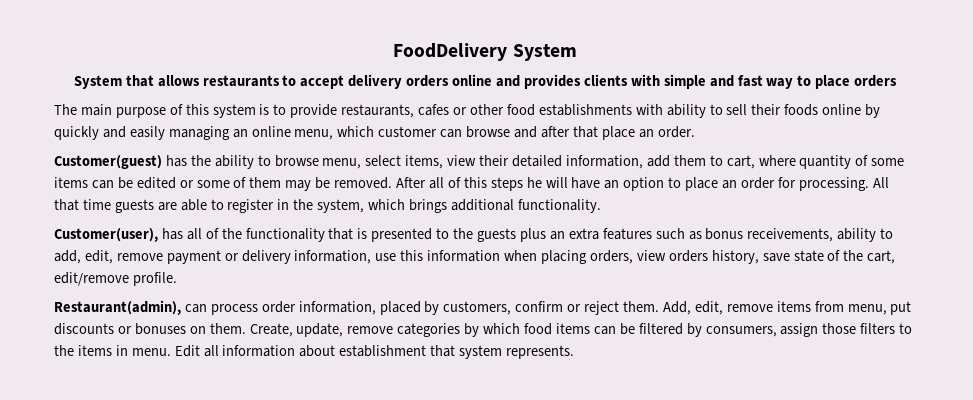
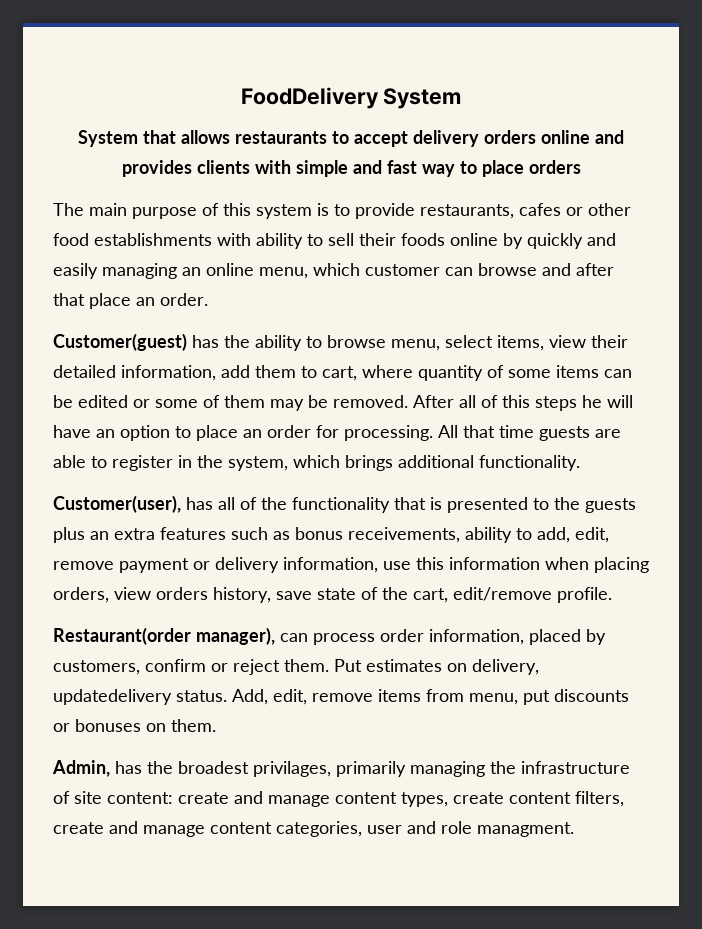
- Restaurant(admin), can process order information, placed by customers, confirm or reject them.
+ Restaurant(order manager), can process order information, placed by customers, confirm or reject them.
+ Put estimates on delivery, updatedelivery status.
- Add, edit, remove items from menu, put discounts or bonuses on them. Create, update, remove categories by which food items can be filtered by consumers, assign those filters to the items in menu. Edit all information about establishment that system represents.
+ Add, edit, remove items from menu, put discounts or bonuses on them.
+ Admin, has the broadest privilages, primarily managing the infrastructure of site content: create and manage content types, create content filters, create and manage content categories, user and role managment.

